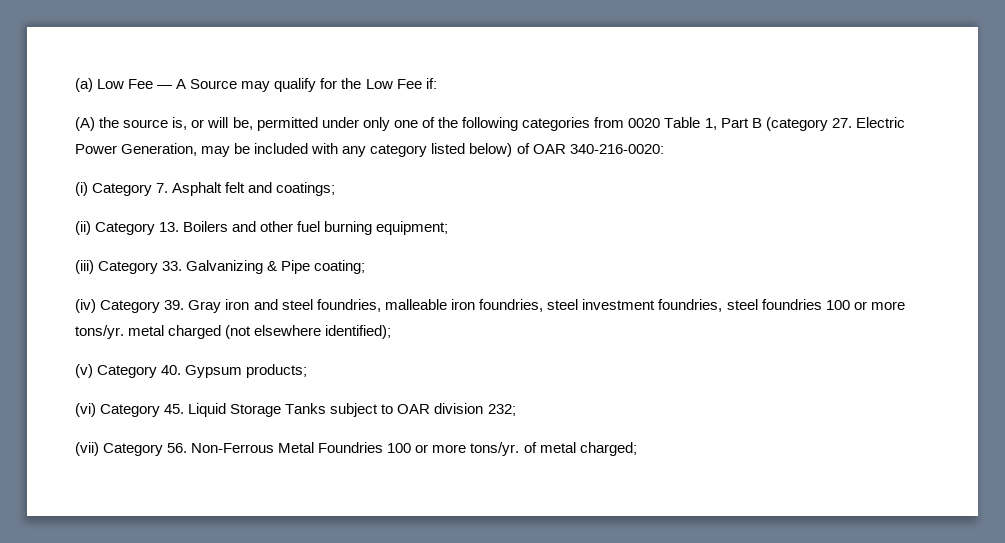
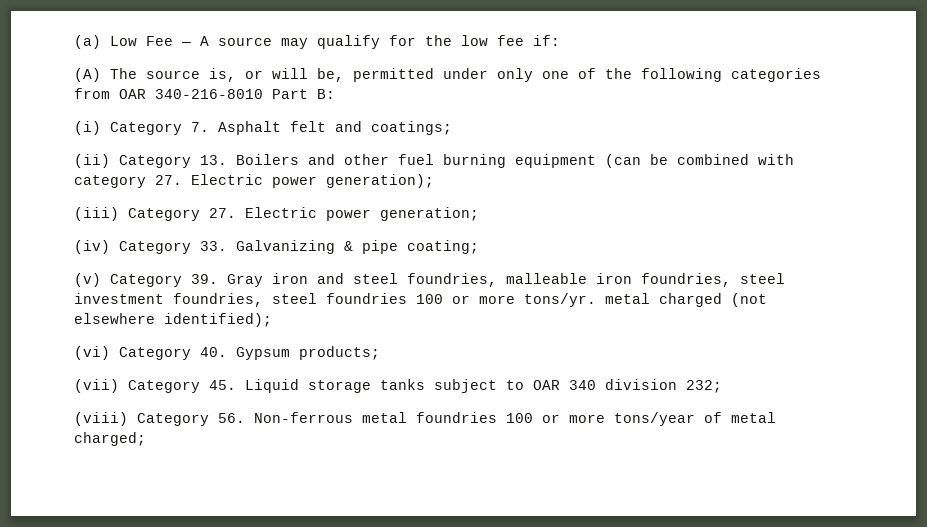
- (a) Low Fee — A Source may qualify for the Low Fee if:
+ (a) Low Fee — A source may qualify for the low fee if:
- (A) the source is, or will be, permitted under only one of the following categories from 0020 Table 1, Part B (category 27. Electric Power Generation, may be included with any category listed below) of OAR 340-216-0020:
+ (A) The source is, or will be, permitted under only one of the following categories from OAR 340-216-8010 Part B:
- (ii) Category 13. Boilers and other fuel burning equipment;
- (iii) Category 33. Galvanizing & Pipe coating;
+ (ii) Category 13. Boilers and other fuel burning equipment (can be combined with category 27. Electric power generation);
+ (iii) Category 27. Electric power generation;
+ (iv) Category 33. Galvanizing & pipe coating;
- (iv) Category 39. Gray iron and steel foundries, malleable iron foundries, steel investment foundries, steel foundries 100 or more tons/yr. metal charged (not elsewhere identified);
+ (v) Category 39. Gray iron and steel foundries, malleable iron foundries, steel investment foundries, steel foundries 100 or more tons/yr. metal charged (not elsewhere identified);
- (v) Category 40. Gypsum products;
+ (vi) Category 40. Gypsum products;
- (vi) Category 45. Liquid Storage Tanks subject to OAR division 232;
+ (vii) Category 45. Liquid storage tanks subject to OAR 340 division 232;
- (vii) Category 56. Non-Ferrous Metal Foundries 100 or more tons/yr. of metal charged;
+ (viii) Category 56. Non-ferrous metal foundries 100 or more tons/year of metal charged;

